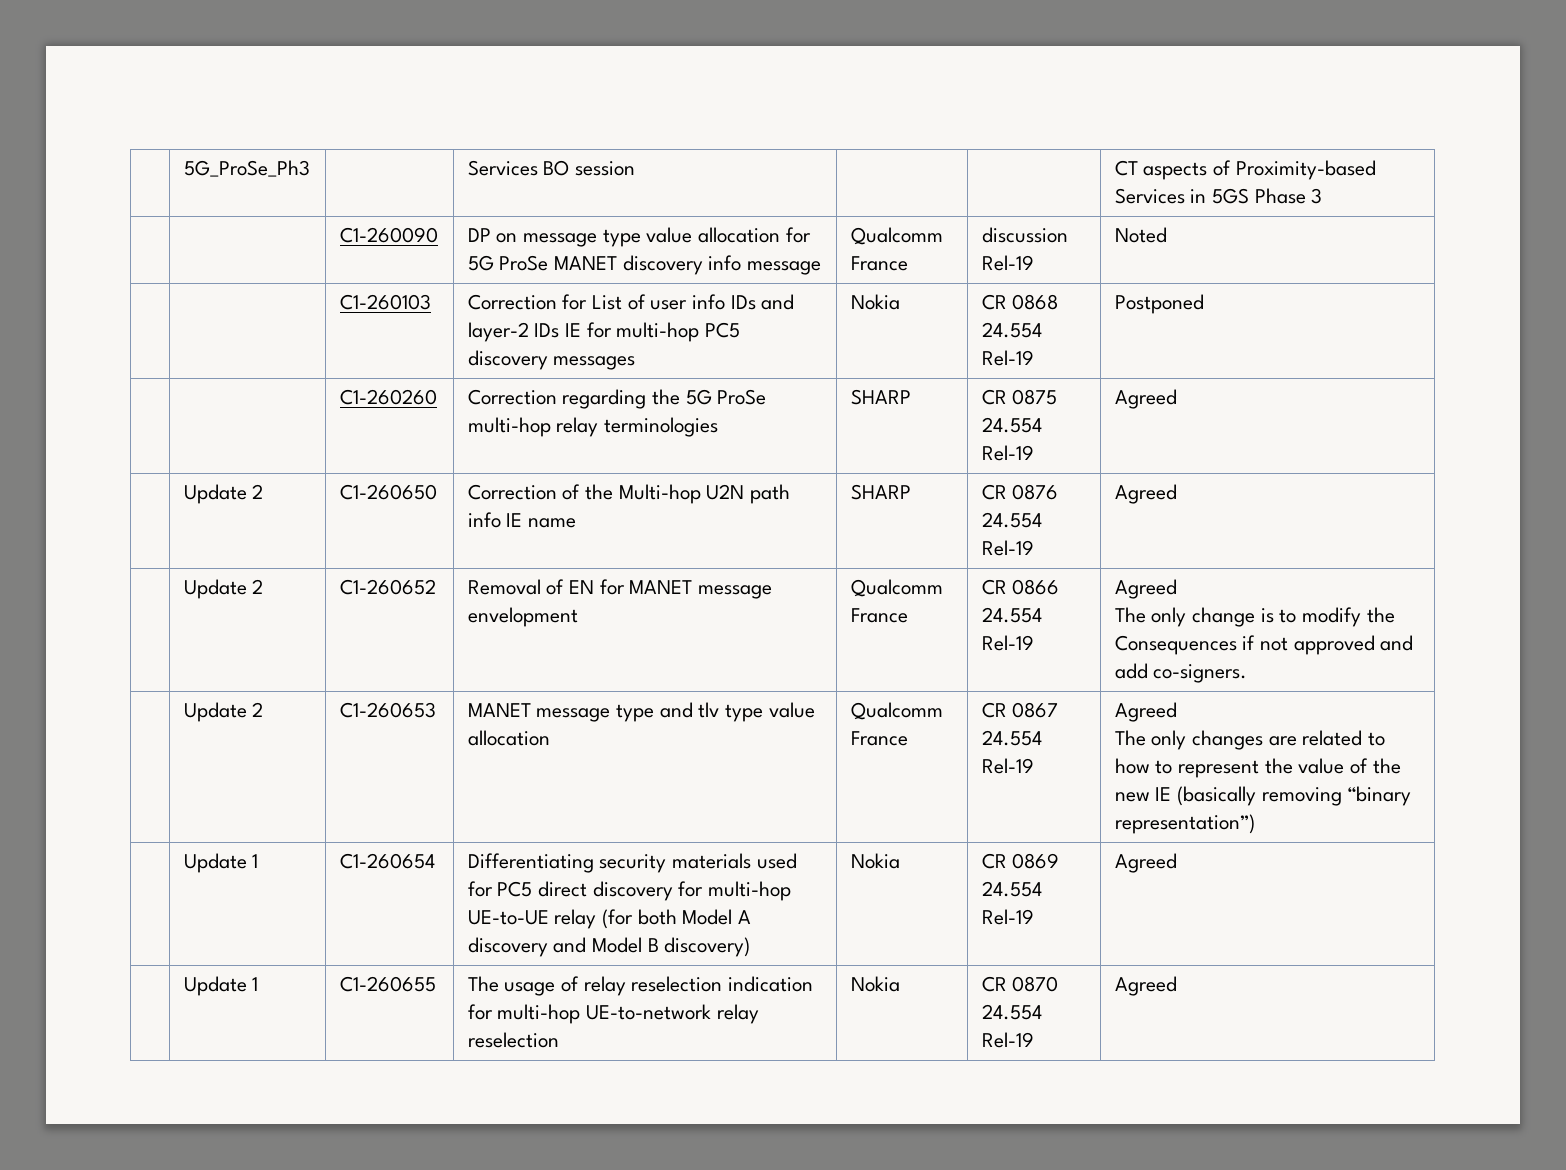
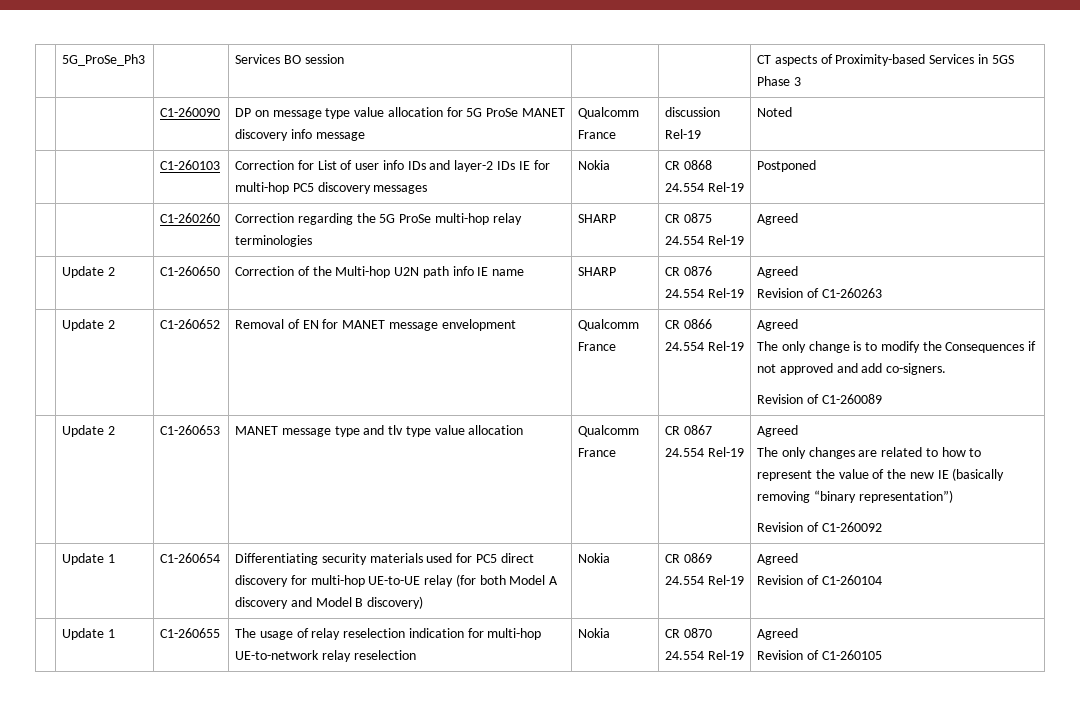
  | Update 2 | C1-260650 | Correction of the Multi-hop U2N path info IE name | SHARP | CR 0876 24.554 Rel-19 | Agreed
+ Revision of C1-260263
  | Update 2 | C1-260652 | Removal of EN for MANET message envelopment | Qualcomm France | CR 0866 24.554 Rel-19 | Agreed
  The only change is to modify the Consequences if not approved and add co-signers.
+ Revision of C1-260089
  | Update 2 | C1-260653 | MANET message type and tlv type value allocation | Qualcomm France | CR 0867 24.554 Rel-19 | Agreed
  The only changes are related to how to represent the value of the new IE (basically removing “binary representation”)
+ Revision of C1-260092
  | Update 1 | C1-260654 | Differentiating security materials used for PC5 direct discovery for multi-hop UE-to-UE relay (for both Model A discovery and Model B discovery) | Nokia | CR 0869 24.554 Rel-19 | Agreed
+ Revision of C1-260104
  | Update 1 | C1-260655 | The usage of relay reselection indication for multi-hop UE-to-network relay reselection | Nokia | CR 0870 24.554 Rel-19 | Agreed
+ Revision of C1-260105

